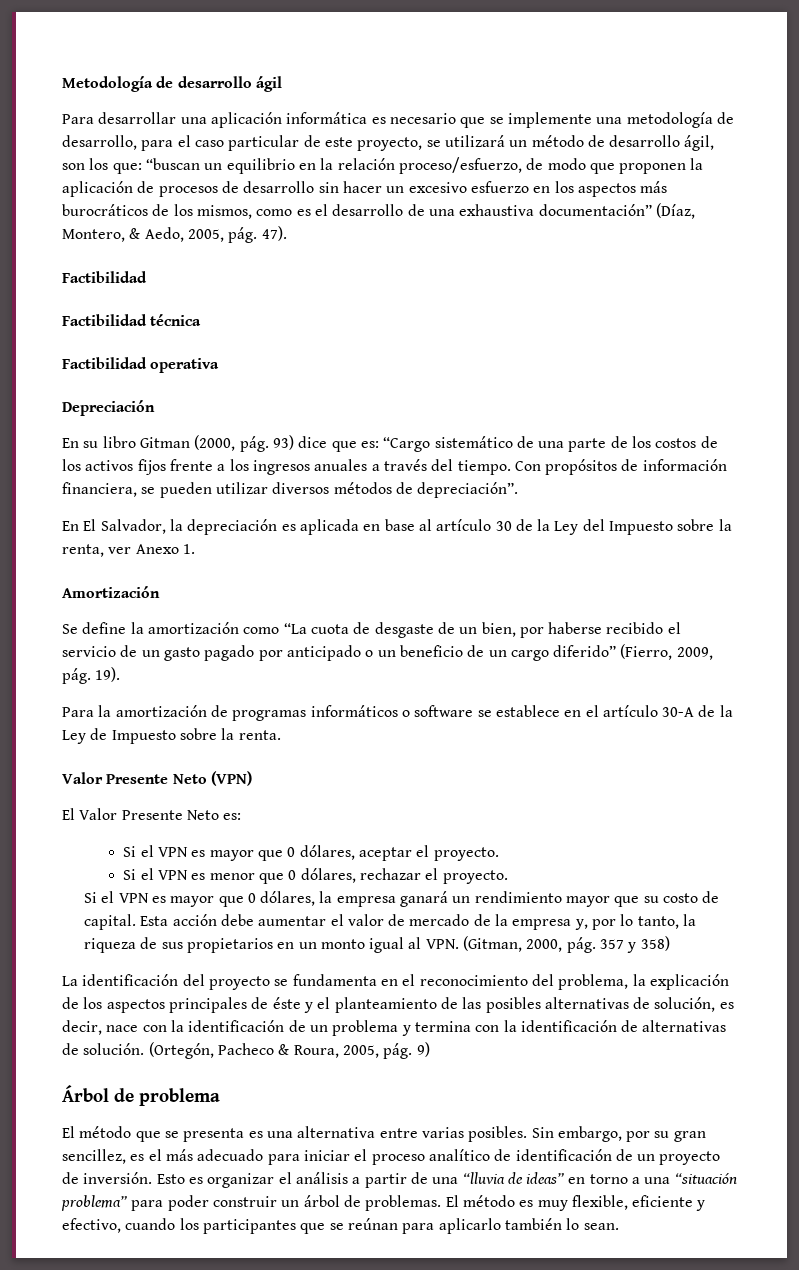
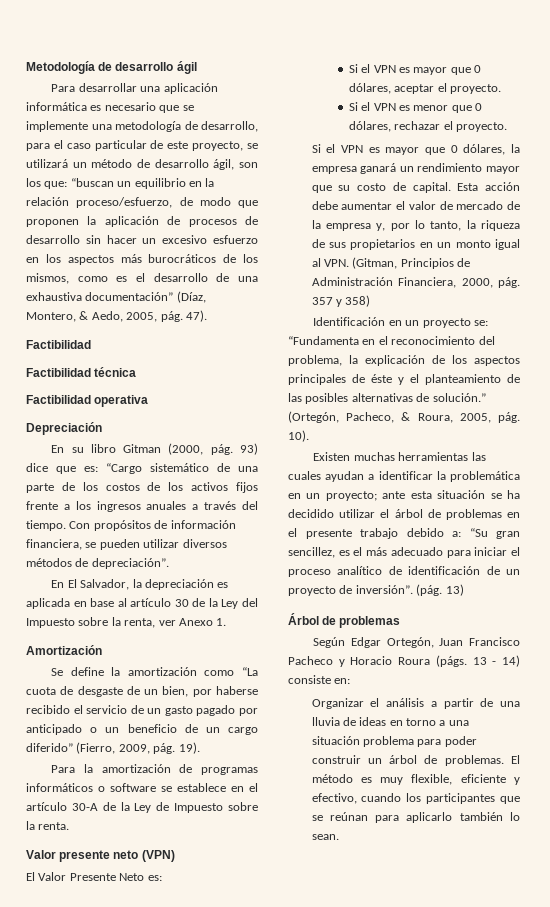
- Valor Presente Neto (VPN)
+ Valor presente neto (VPN)
- Esta acción debe aumentar el valor de mercado de la empresa y, por lo tanto, la riqueza de sus propietarios en un monto igual al VPN. (Gitman, 2000, pág.
+ Esta acción debe aumentar el valor de mercado de la empresa y, por lo tanto, la riqueza de sus propietarios en un monto igual al VPN. (Gitman, Principios de Administración Financiera, 2000, pág.
- La identificación del proyecto se fundamenta en el reconocimiento del problema, la explicación de los aspectos principales de éste y el planteamiento de las posibles alternativas de solución, es decir, nace con la identificación de un problema y termina con la identificación de alternativas de solución. (Ortegón, Pacheco & Roura, 2005, pág. 9)
- Árbol de problema
- El método que se presenta es una alternativa entre varias posibles. Sin embargo, por su gran sencillez, es el más adecuado para iniciar el proceso analítico de identificación de un proyecto de inversión. Esto es organizar el análisis a partir de una “lluvia de ideas” en torno a una “situación problema” para poder construir un árbol de problemas.
+ Identificación en un proyecto se: “Fundamenta en el reconocimiento del problema, la explicación de los aspectos principales de éste y el planteamiento de las posibles alternativas de solución.” (Ortegón, Pacheco, & Roura, 2005, pág. 10).
+ Existen muchas herramientas las cuales ayudan a identificar la problemática en un proyecto; ante esta situación se ha decidido utilizar el árbol de problemas en el presente trabajo debido a: “Su gran sencillez, es el más adecuado para iniciar el proceso analítico de identificación de un proyecto de inversión”. (pág. 13)
+ Árbol de problemas
+ Según Edgar Ortegón, Juan Francisco Pacheco y Horacio Roura (págs. 13 - 14) consiste en:
+ Organizar el análisis a partir de una lluvia de ideas en torno a una situación problema para poder construir un árbol de problemas.

